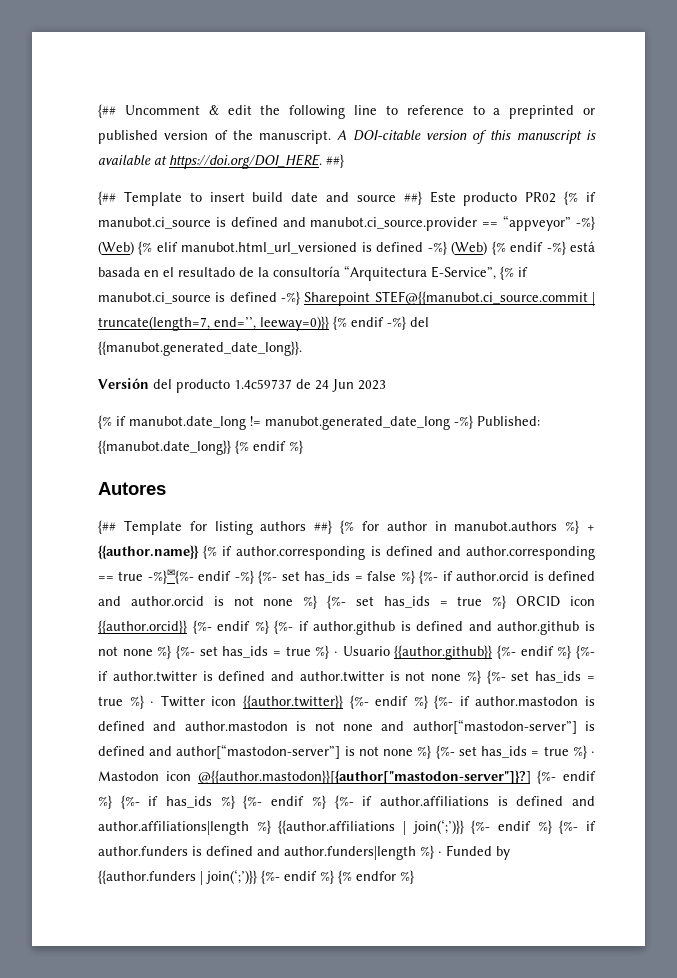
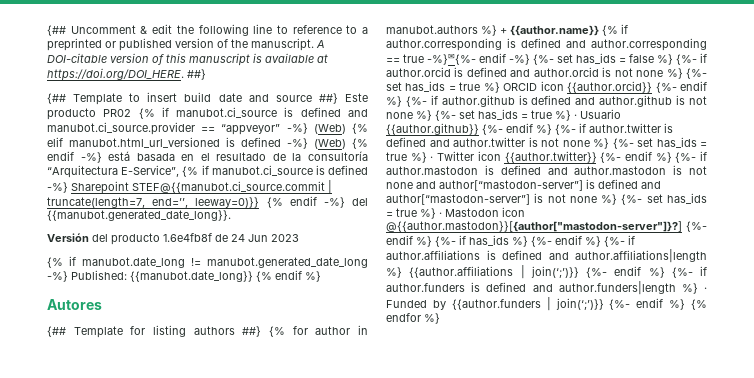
- Versión del producto 1.4c59737 de 24 Jun 2023
+ Versión del producto 1.6e4fb8f de 24 Jun 2023

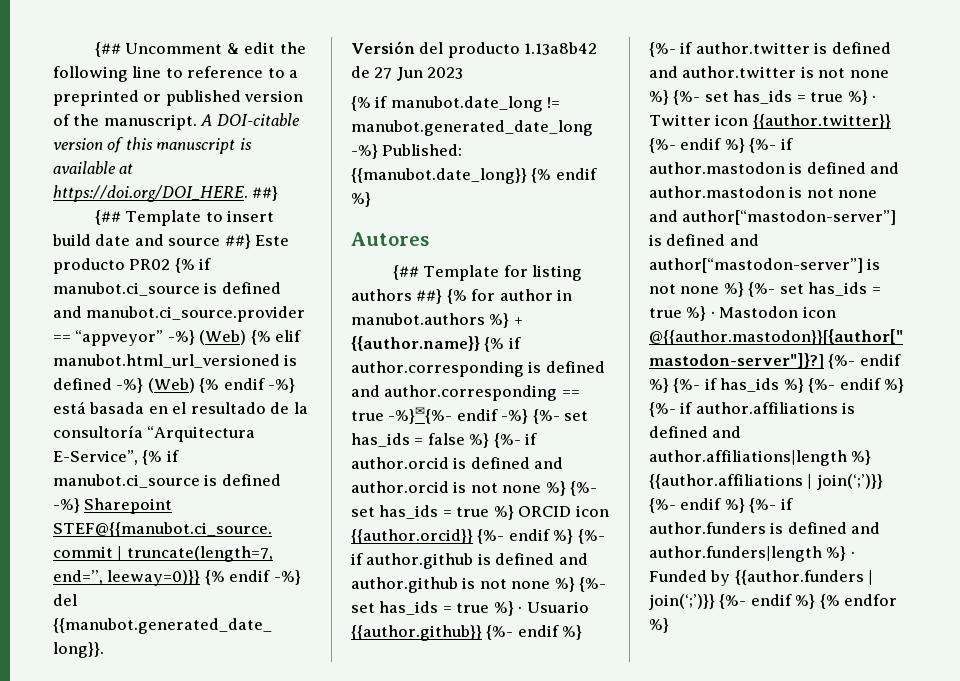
- Versión del producto 1.6e4fb8f de 24 Jun 2023
+ Versión del producto 1.13a8b42 de 27 Jun 2023

